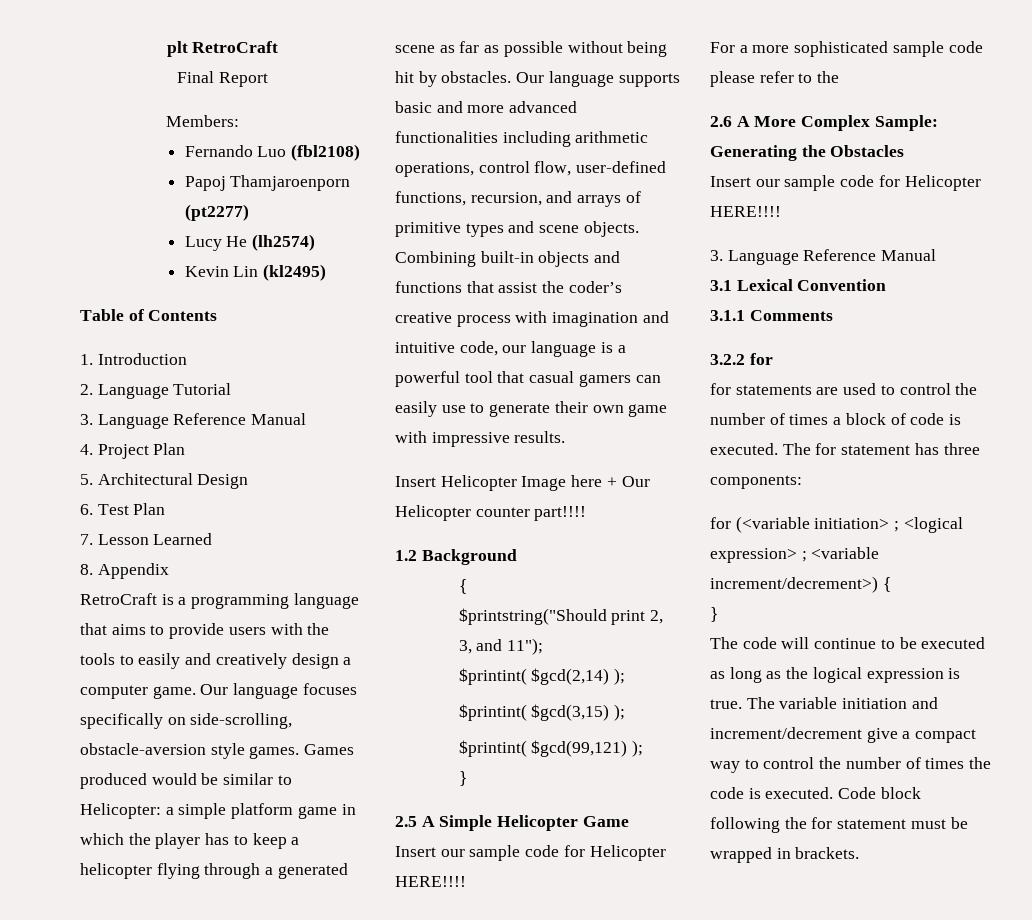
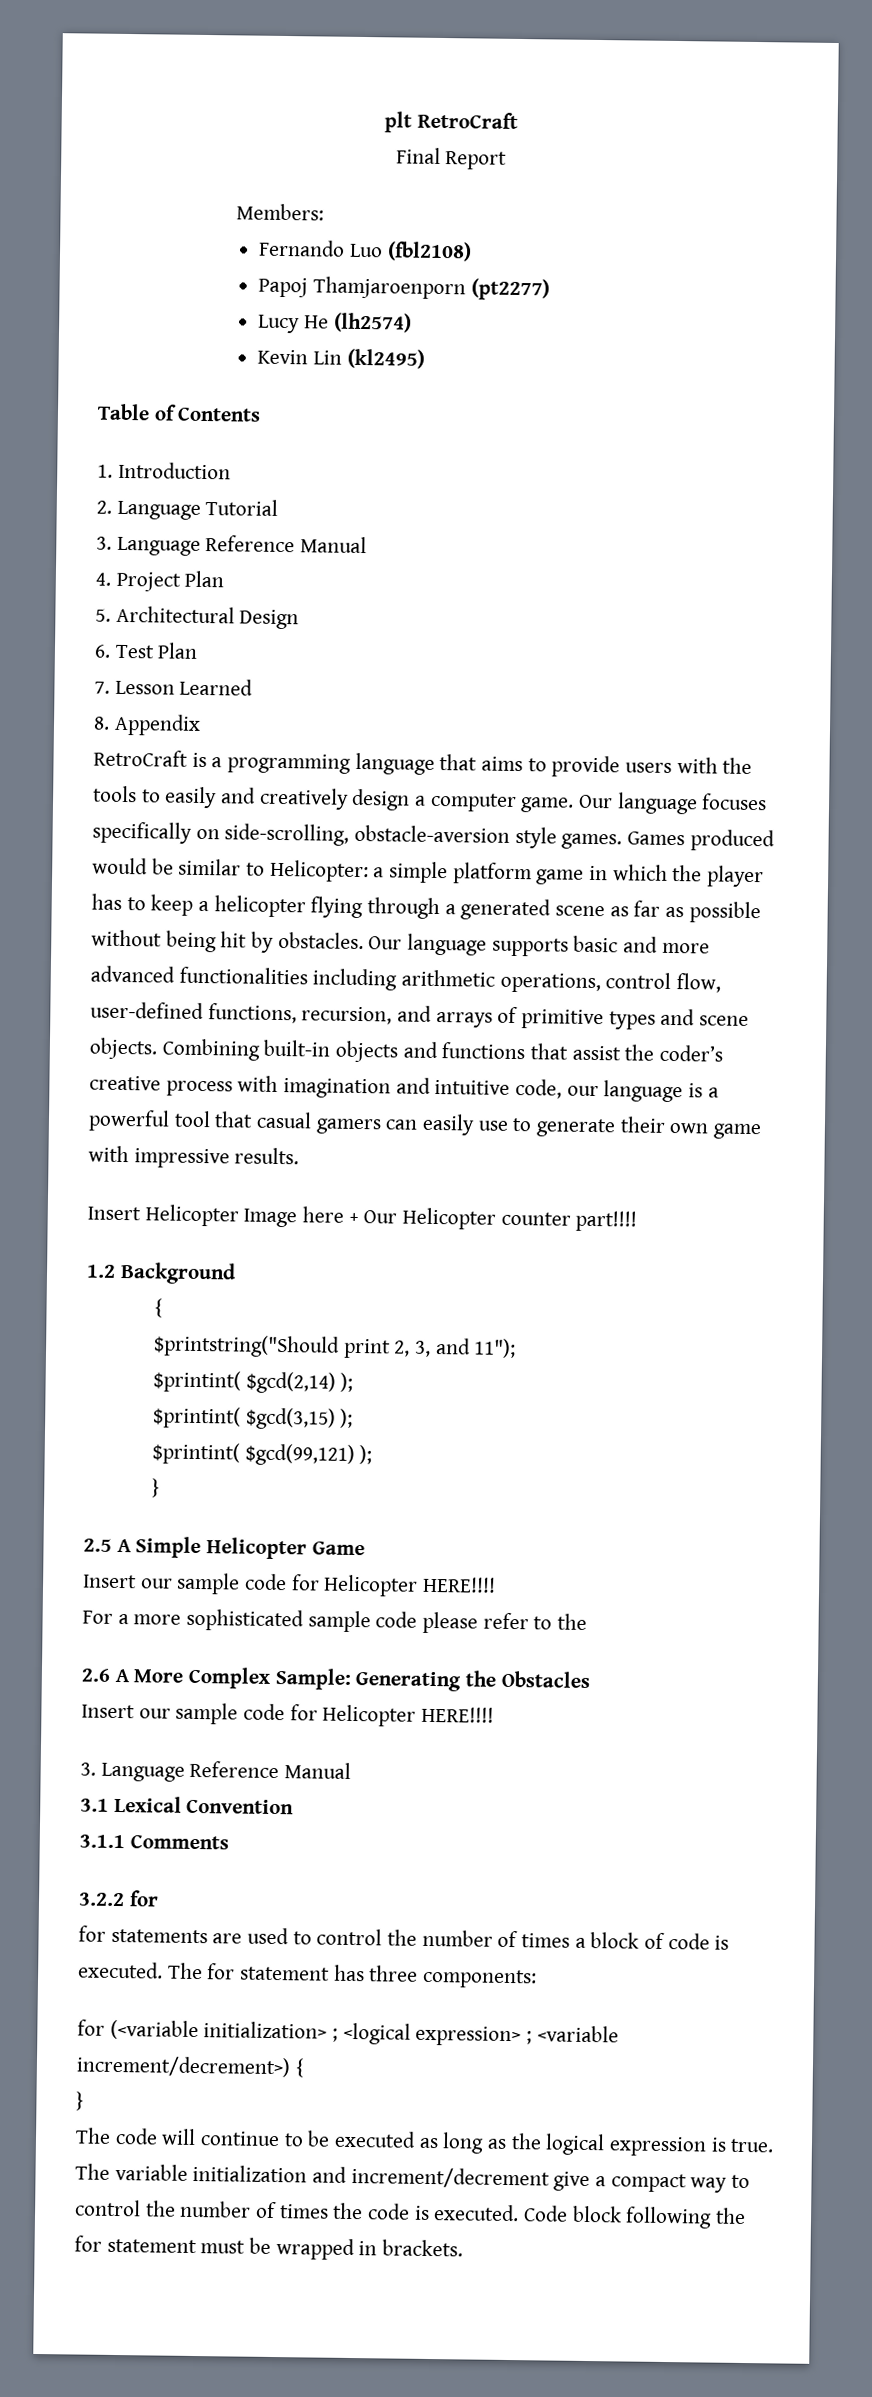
- for (<variable initiation> ; <logical expression> ; <variable increment/decrement>) {
+ for (<variable initialization> ; <logical expression> ; <variable increment/decrement>) {
- The variable initiation and increment/decrement give a compact way to control the number of times the code is executed.
+ The variable initialization and increment/decrement give a compact way to control the number of times the code is executed.

